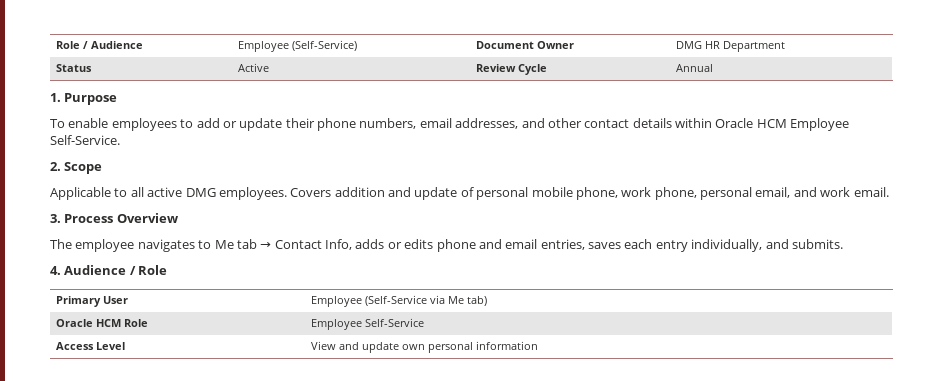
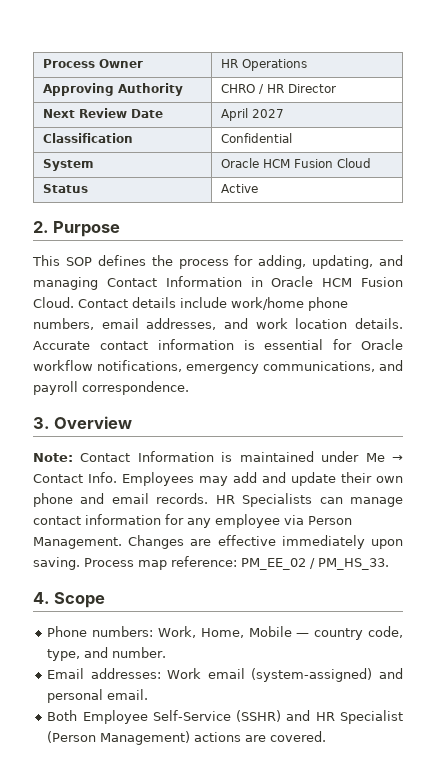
- Role / Audience | Employee (Self-Service) | Document Owner | DMG HR Department
- Status | Active | Review Cycle | Annual
- 1. Purpose
- To enable employees to add or update their phone numbers, email addresses, and other contact details within Oracle HCM Employee Self-Service.
- 2. Scope
- Applicable to all active DMG employees. Covers addition and update of personal mobile phone, work phone, personal email, and work email.
- 3. Process Overview
- The employee navigates to Me tab → Contact Info, adds or edits phone and email entries, saves each entry individually, and submits.
- 4. Audience / Role
- Primary User | Employee (Self-Service via Me tab)
- Oracle HCM Role | Employee Self-Service
- Access Level | View and update own personal information
+ Process Owner | HR Operations
+ Approving Authority | CHRO / HR Director
+ Next Review Date | April 2027
+ Classification | Confidential
+ System | Oracle HCM Fusion Cloud
+ Status | Active
+ 2. Purpose
+ This SOP defines the process for adding, updating, and managing Contact Information in Oracle HCM Fusion Cloud. Contact details include work/home phone numbers, email addresses, and work location details. Accurate contact information is essential for Oracle workflow notifications, emergency communications, and payroll correspondence.
+ 3. Overview
+ Note: Contact Information is maintained under Me → Contact Info. Employees may add and update their own phone and email records. HR Specialists can manage contact information for any employee via Person Management. Changes are effective immediately upon saving. Process map reference: PM_EE_02 / PM_HS_33.
+ 4. Scope
+ Phone numbers: Work, Home, Mobile — country code, type, and number.
+ Email addresses: Work email (system-assigned) and personal email.
+ Both Employee Self-Service (SSHR) and HR Specialist (Person Management) actions are covered.

